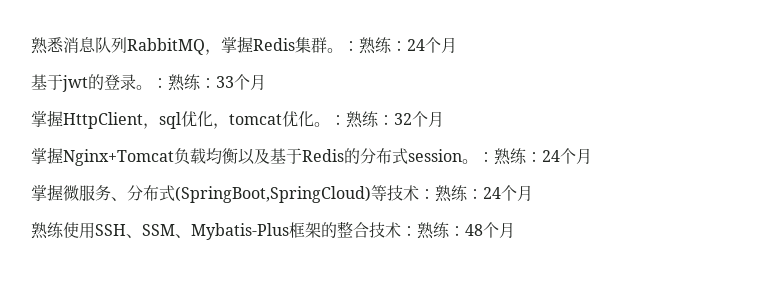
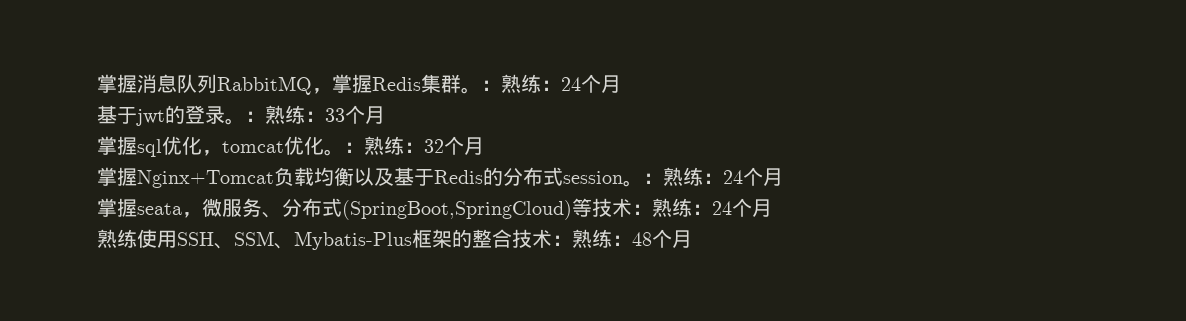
- 熟悉消息队列RabbitMQ，掌握Redis集群。
+ 掌握消息队列RabbitMQ，掌握Redis集群。
- 掌握HttpClient，sql优化，tomcat优化。
+ 掌握sql优化，tomcat优化。
- 掌握微服务、分布式(SpringBoot,SpringCloud)等技术：熟练：24个月
+ 掌握seata，微服务、分布式(SpringBoot,SpringCloud)等技术：熟练：24个月

